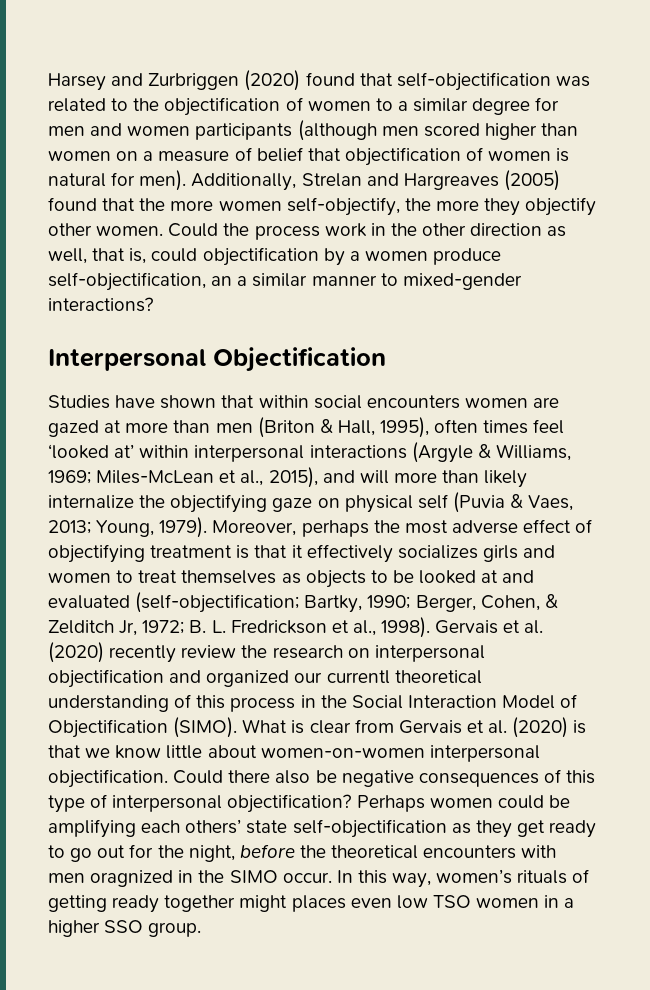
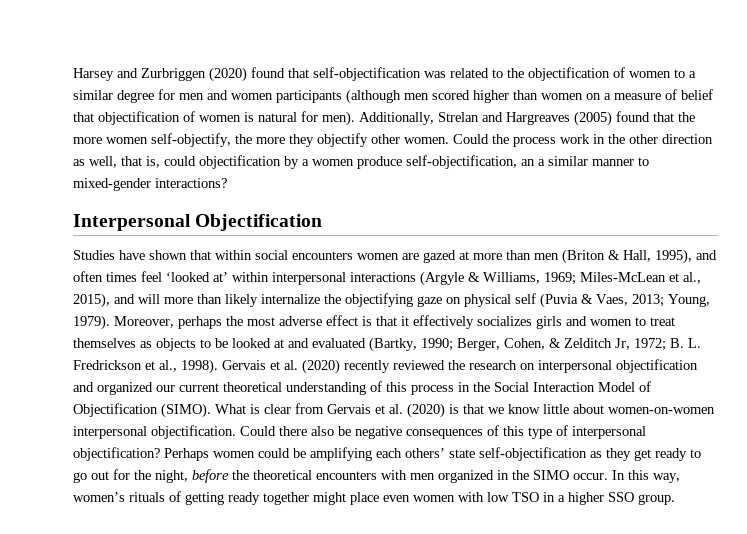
- Studies have shown that within social encounters women are gazed at more than men (Briton & Hall, 1995), often times feel ‘looked at’ within interpersonal interactions (Argyle & Williams, 1969; Miles-McLean et al., 2015), and will more than likely internalize the objectifying gaze on physical self (Puvia & Vaes, 2013; Young, 1979).
+ Studies have shown that within social encounters women are gazed at more than men (Briton & Hall, 1995), and often times feel ‘looked at’ within interpersonal interactions (Argyle & Williams, 1969; Miles-McLean et al., 2015), and will more than likely internalize the objectifying gaze on physical self (Puvia & Vaes, 2013; Young, 1979).
- Moreover, perhaps the most adverse effect of objectifying treatment is that it effectively socializes girls and women to treat themselves as objects to be looked at and evaluated (self-objectification; Bartky, 1990; Berger, Cohen, & Zelditch Jr, 1972; B. L. Fredrickson et al., 1998).
+ Moreover, perhaps the most adverse effect is that it effectively socializes girls and women to treat themselves as objects to be looked at and evaluated (Bartky, 1990; Berger, Cohen, & Zelditch Jr, 1972; B. L. Fredrickson et al., 1998).
- Gervais et al. (2020) recently review the research on interpersonal objectification and organized our currentl theoretical understanding of this process in the Social Interaction Model of Objectification (SIMO).
+ Gervais et al. (2020) recently reviewed the research on interpersonal objectification and organized our current theoretical understanding of this process in the Social Interaction Model of Objectification (SIMO).
- Perhaps women could be amplifying each others’ state self-objectification as they get ready to go out for the night, before the theoretical encounters with men oragnized in the SIMO occur.
+ Perhaps women could be amplifying each others’ state self-objectification as they get ready to go out for the night, before the theoretical encounters with men organized in the SIMO occur.
- In this way, women’s rituals of getting ready together might places even low TSO women in a higher SSO group.
+ In this way, women’s rituals of getting ready together might place even women with low TSO in a higher SSO group.

